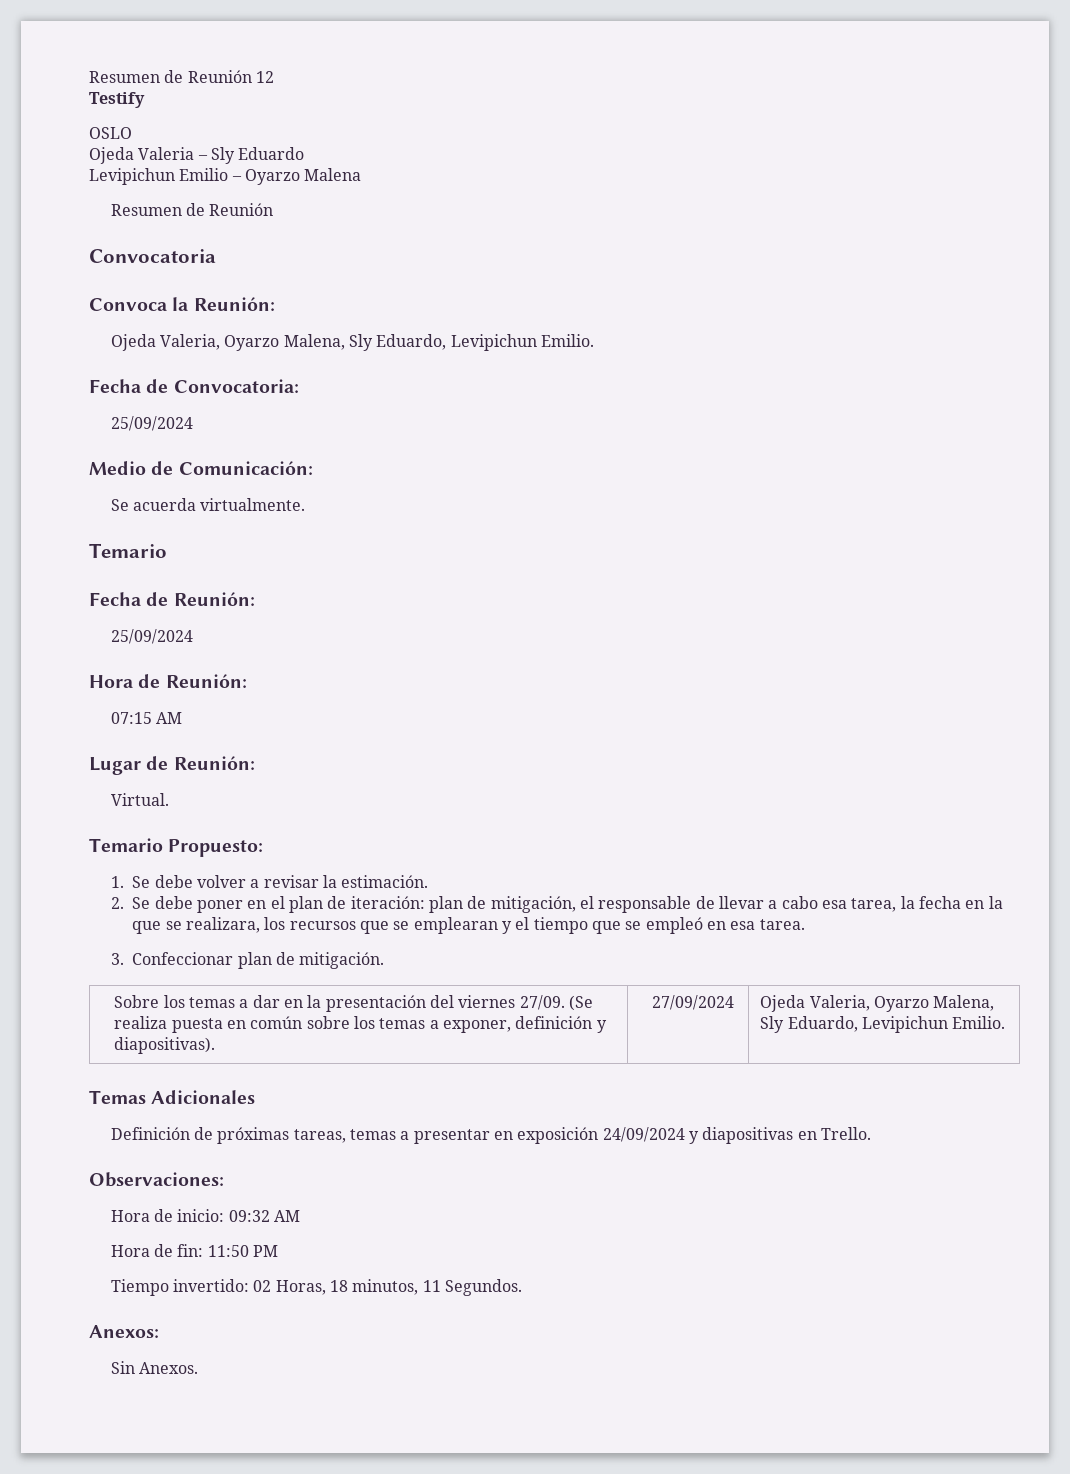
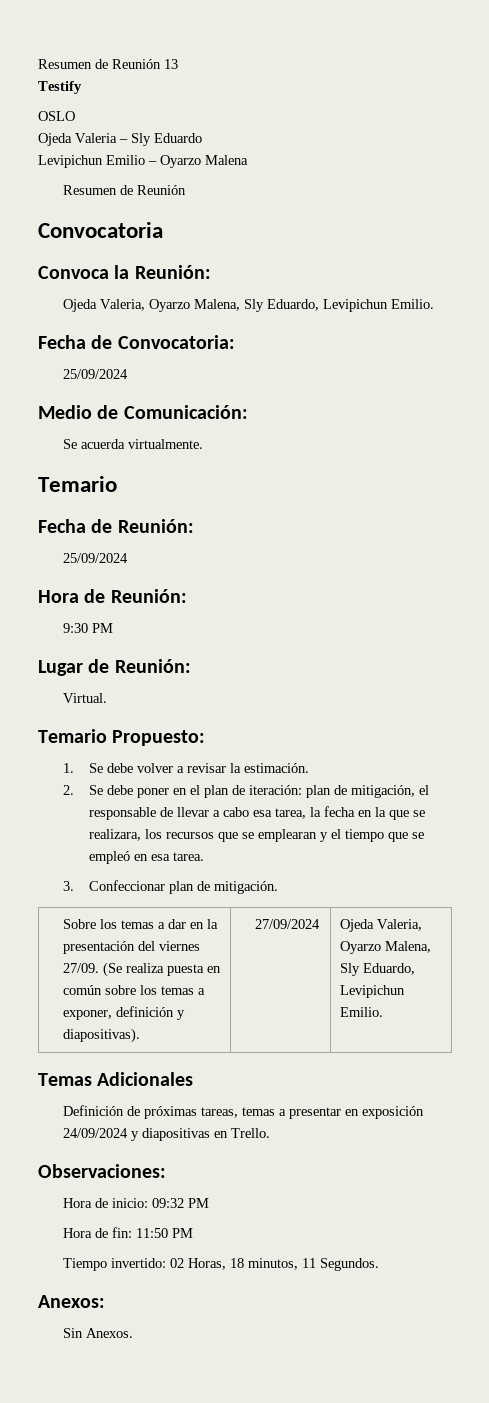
- Resumen de Reunión 12
+ Resumen de Reunión 13
- 07:15 AM
+ 9:30 PM
- Hora de inicio: 09:32 AM
+ Hora de inicio: 09:32 PM

